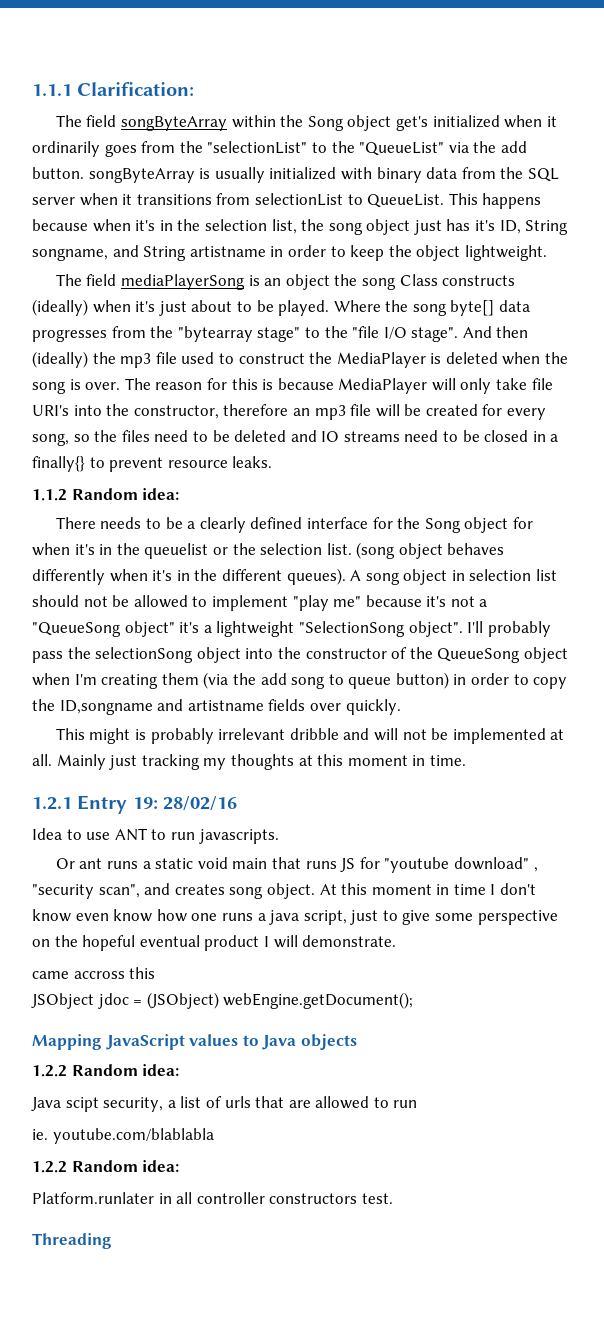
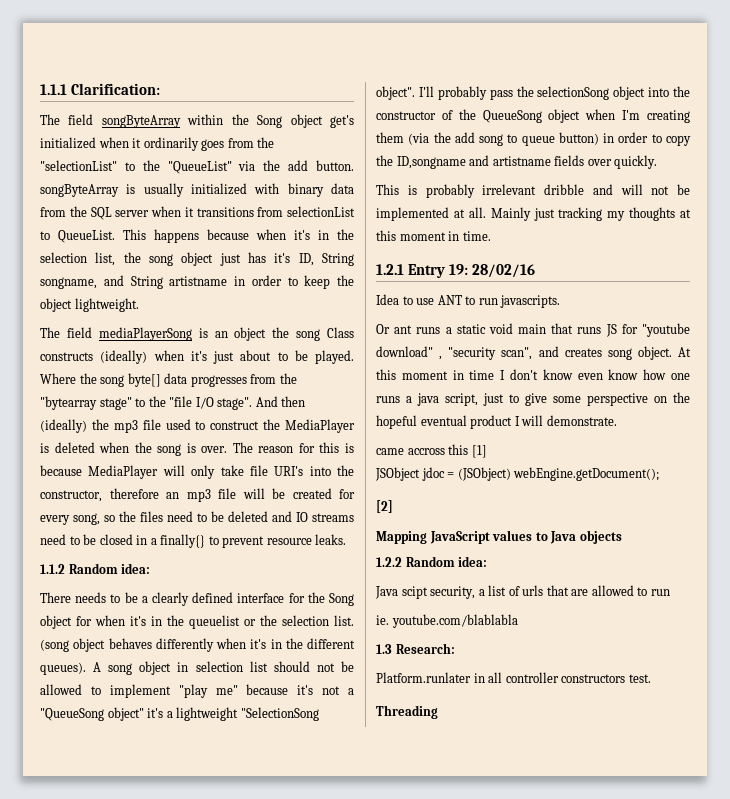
- This might is probably irrelevant dribble and will not be implemented at all.
+ This is probably irrelevant dribble and will not be implemented at all.
- came accross this
+ came accross this [1]
+ [2]
  ie. youtube.com/blablabla
- 1.2.2 Random idea:
+ 1.3 Research:

